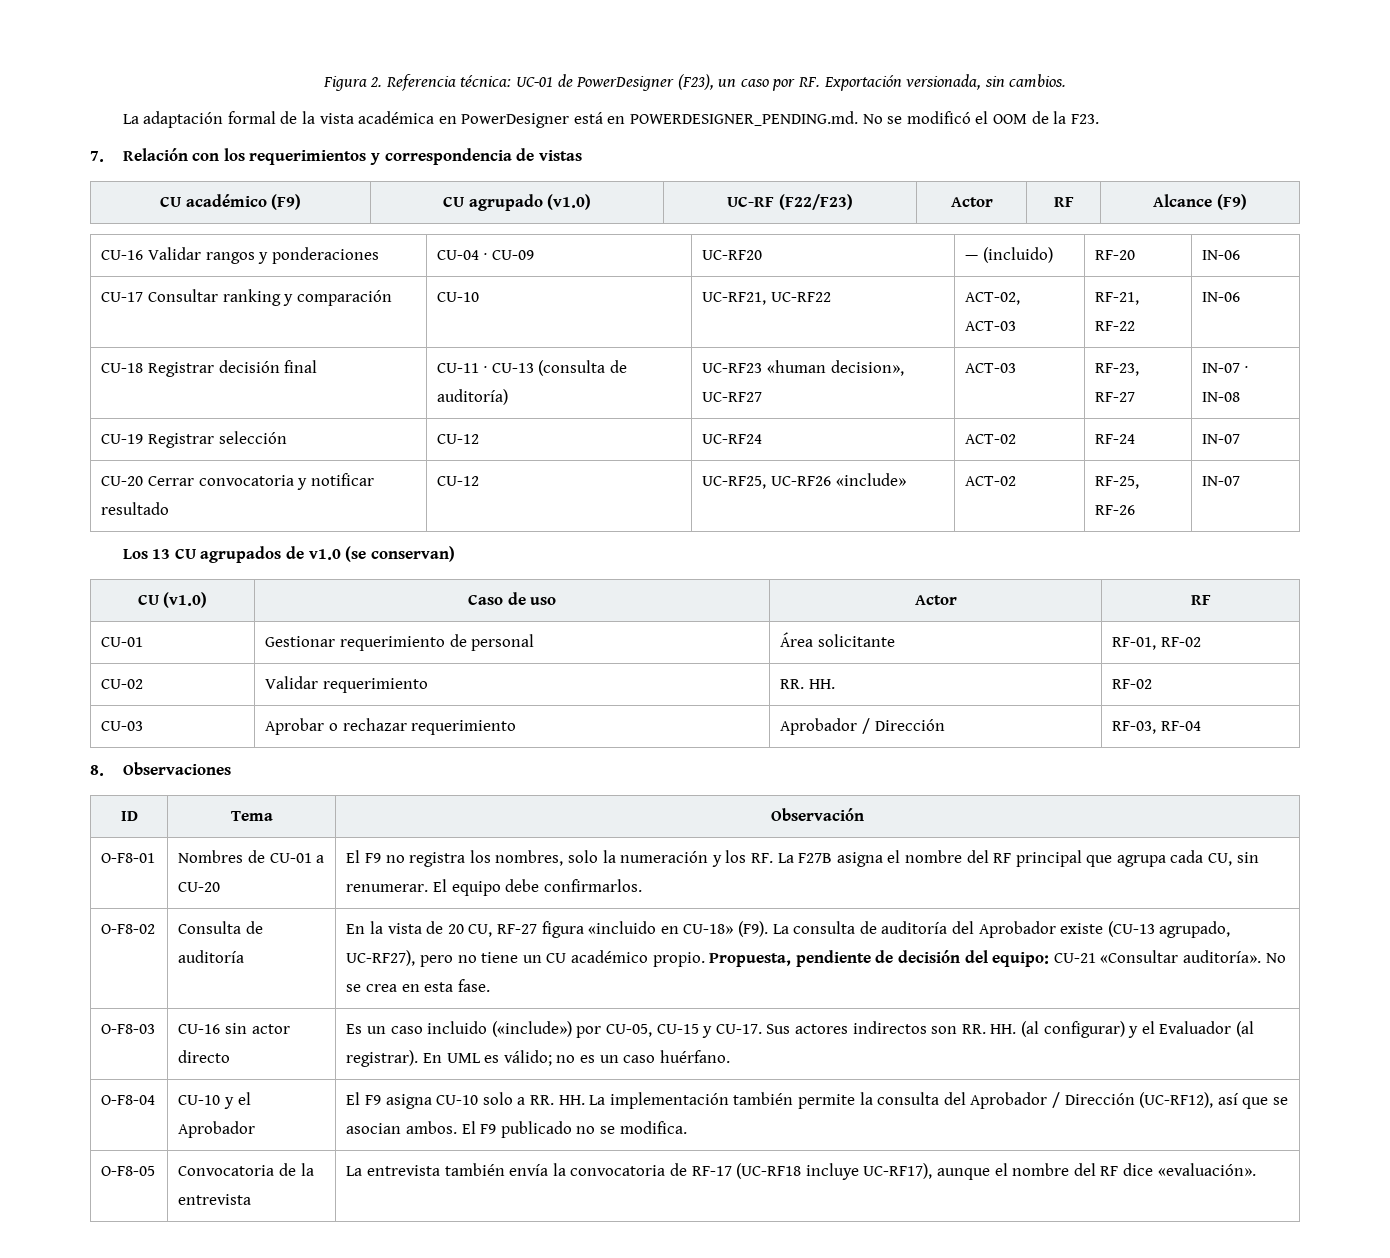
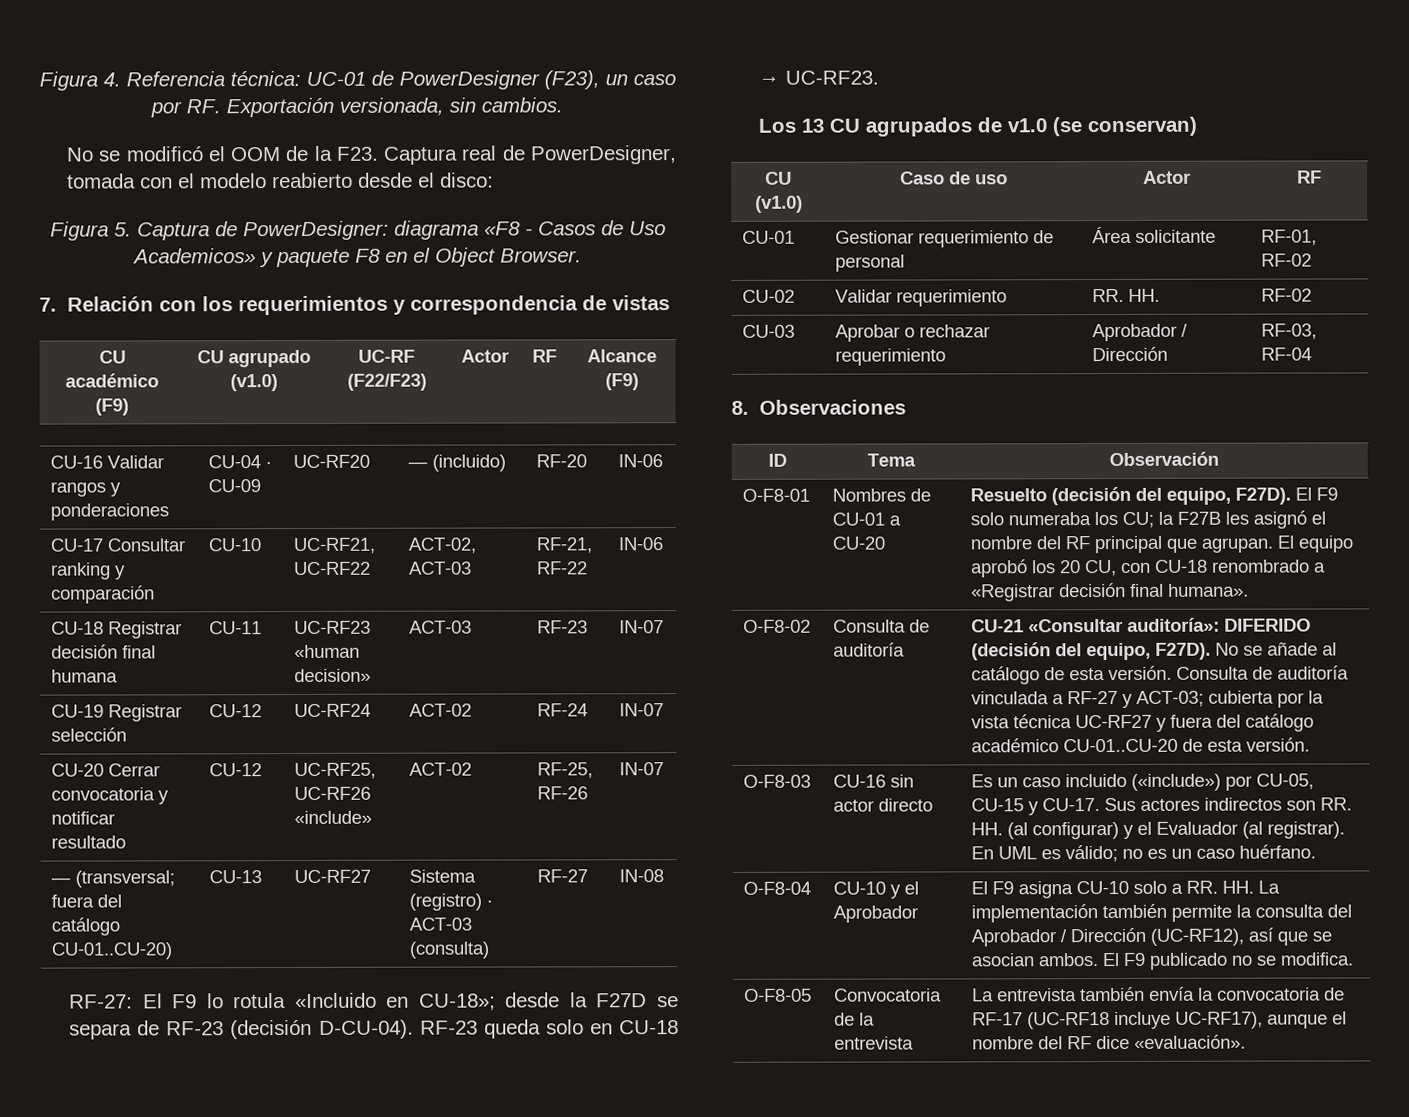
- Figura 2. Referencia técnica: UC-01 de PowerDesigner (F23), un caso por RF. Exportación versionada, sin cambios.
+ Figura 4. Referencia técnica: UC-01 de PowerDesigner (F23), un caso por RF. Exportación versionada, sin cambios.
- La adaptación formal de la vista académica en PowerDesigner está en POWERDESIGNER_PENDING.md. No se modificó el OOM de la F23.
+ No se modificó el OOM de la F23. Captura real de PowerDesigner, tomada con el modelo reabierto desde el disco:
+ Figura 5. Captura de PowerDesigner: diagrama «F8 - Casos de Uso Academicos» y paquete F8 en el Object Browser.
- CU-18 Registrar decisión final | CU-11 · CU-13 (consulta de auditoría) | UC-RF23 «human decision», UC-RF27 | ACT-03 | RF-23, RF-27 | IN-07 · IN-08
+ CU-18 Registrar decisión final humana | CU-11 | UC-RF23 «human decision» | ACT-03 | RF-23 | IN-07
+ — (transversal; fuera del catálogo CU-01..CU-20) | CU-13 | UC-RF27 | Sistema (registro) · ACT-03 (consulta) | RF-27 | IN-08
+ RF-27: El F9 lo rotula «Incluido en CU-18»; desde la F27D se separa de RF-23 (decisión D-CU-04). RF-23 queda solo en CU-18 → UC-RF23.
- El F9 no registra los nombres, solo la numeración y los RF. La F27B asigna el nombre del RF principal que agrupa cada CU, sin renumerar. El equipo debe confirmarlos.
- O-F8-02 | Consulta de auditoría | En la vista de 20 CU, RF-27 figura «incluido en CU-18» (F9). La consulta de auditoría del Aprobador existe (CU-13 agrupado, UC-RF27), pero no tiene un CU académico propio. Propuesta, pendiente de decisión del equipo: CU-21 «Consultar auditoría». No se crea en esta fase.
+ Resuelto (decisión del equipo, F27D). El F9 solo numeraba los CU; la F27B les asignó el nombre del RF principal que agrupan. El equipo aprobó los 20 CU, con CU-18 renombrado a «Registrar decisión final humana».
+ O-F8-02 | Consulta de auditoría | CU-21 «Consultar auditoría»: DIFERIDO (decisión del equipo, F27D). No se añade al catálogo de esta versión. Consulta de auditoría vinculada a RF-27 y ACT-03; cubierta por la vista técnica UC-RF27 y fuera del catálogo académico CU-01..CU-20 de esta versión.

